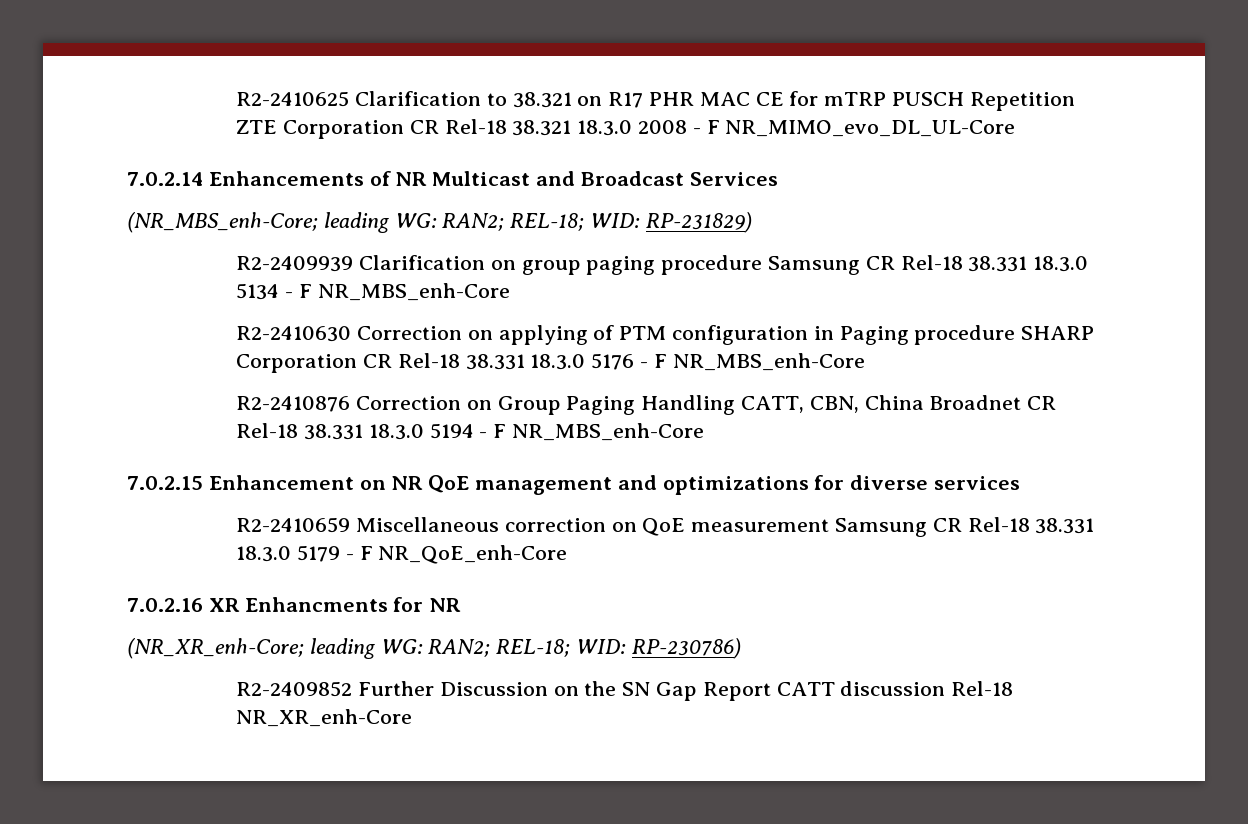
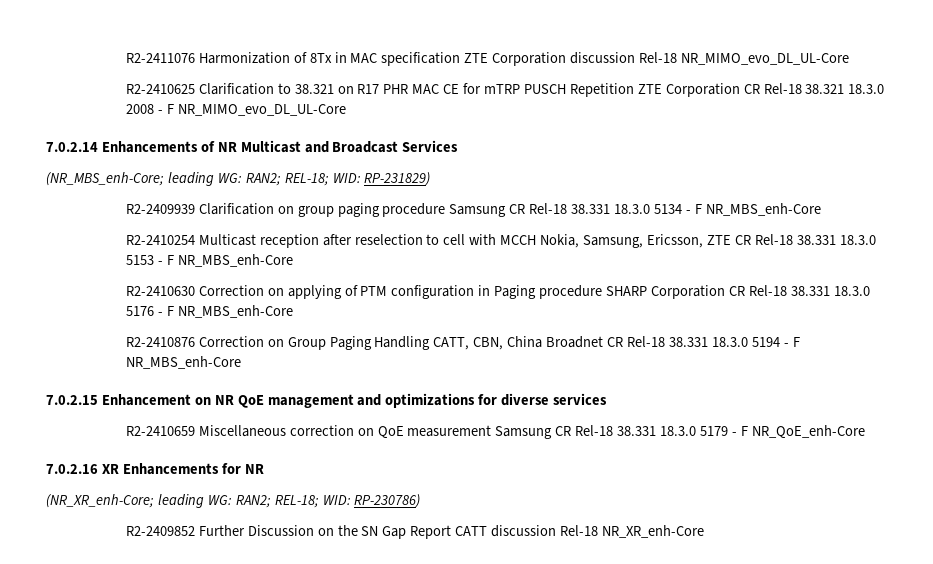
+ R2-2411076 Harmonization of 8Tx in MAC specification ZTE Corporation discussion Rel-18 NR_MIMO_evo_DL_UL-Core
+ R2-2410254 Multicast reception after reselection to cell with MCCH Nokia, Samsung, Ericsson, ZTE CR Rel-18 38.331 18.3.0 5153 - F NR_MBS_enh-Core
- 7.0.2.16 XR Enhancments for NR
+ 7.0.2.16 XR Enhancements for NR

